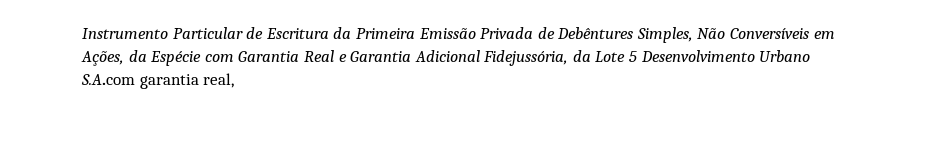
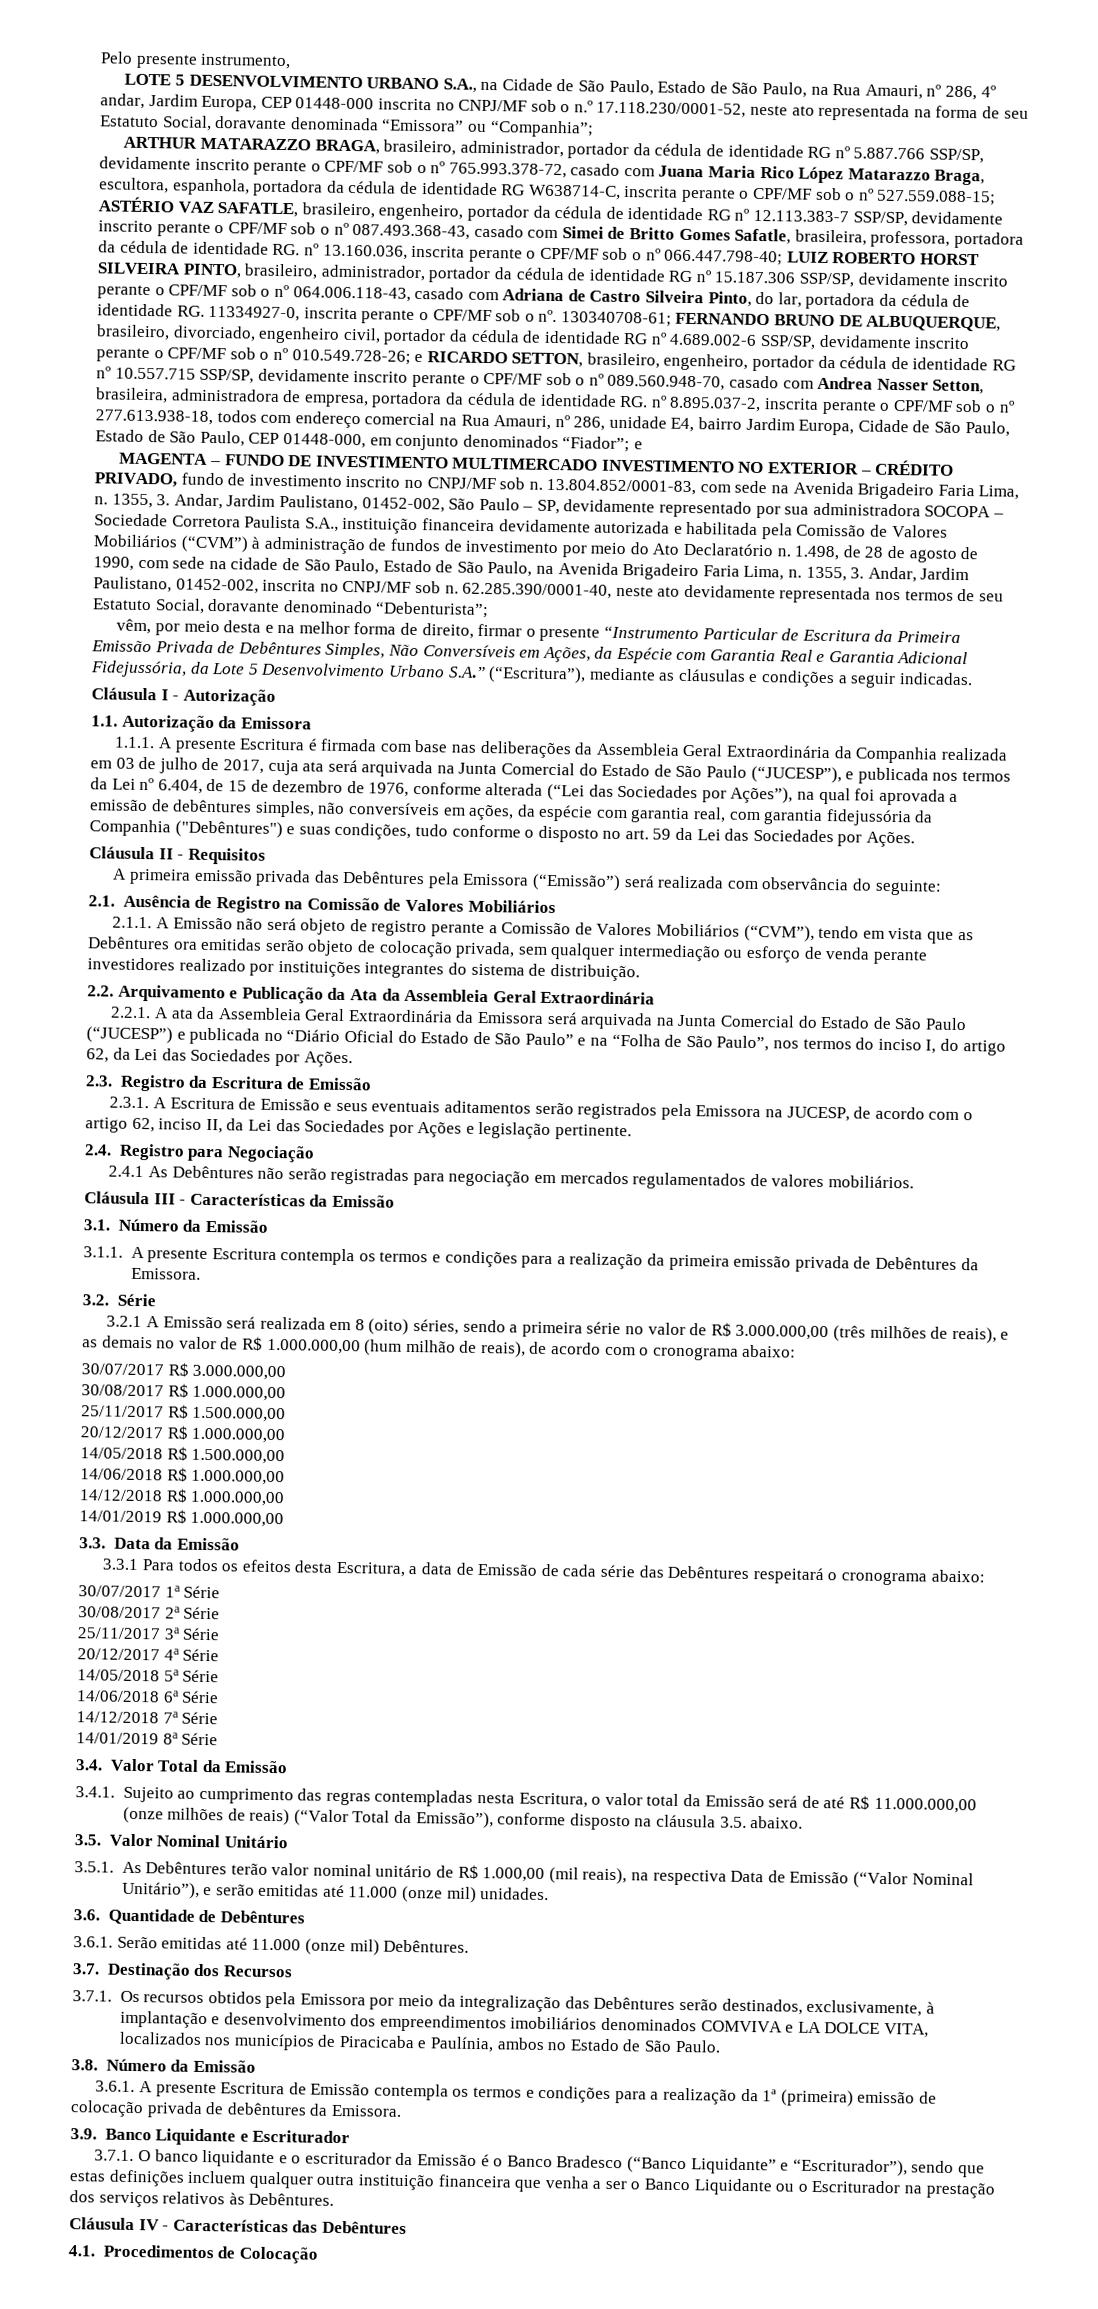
- Instrumento Particular de Escritura da Primeira Emissão Privada de Debêntures Simples, Não Conversíveis em Ações, da Espécie com Garantia Real e Garantia Adicional Fidejussória, da Lote 5 Desenvolvimento Urbano S.A.com garantia real,
+ Pelo presente instrumento,
+ LOTE 5 DESENVOLVIMENTO URBANO S.A., na Cidade de São Paulo, Estado de São Paulo, na Rua Amauri, nº 286, 4º andar, Jardim Europa, CEP 01448-000 inscrita no CNPJ/MF sob o n.º 17.118.230/0001-52, neste ato representada na forma de seu Estatuto Social, doravante denominada “Emissora” ou “Companhia”;
+ ARTHUR MATARAZZO BRAGA, brasileiro, administrador, portador da cédula de identidade RG nº 5.887.766 SSP/SP, devidamente inscrito perante o CPF/MF sob o nº 765.993.378-72, casado com Juana Maria Rico López Matarazzo Braga, escultora, espanhola, portadora da cédula de identidade RG W638714-C, inscrita perante o CPF/MF sob o nº 527.559.088-15; ASTÉRIO VAZ SAFATLE, brasileiro, engenheiro, portador da cédula de identidade RG nº 12.113.383-7 SSP/SP, devidamente inscrito perante o CPF/MF sob o nº 087.493.368-43, casado com Simei de Britto Gomes Safatle, brasileira, professora, portadora da cédula de identidade RG. nº 13.160.036, inscrita perante o CPF/MF sob o nº 066.447.798-40; LUIZ ROBERTO HORST SILVEIRA PINTO, brasileiro, administrador, portador da cédula de identidade RG nº 15.187.306 SSP/SP, devidamente inscrito perante o CPF/MF sob o nº 064.006.118-43, casado com Adriana de Castro Silveira Pinto, do lar, portadora da cédula de identidade RG. 11334927-0, inscrita perante o CPF/MF sob o nº. 130340708-61; FERNANDO BRUNO DE ALBUQUERQUE, brasileiro, divorciado, engenheiro civil, portador da cédula de identidade RG nº 4.689.002-6 SSP/SP, devidamente inscrito perante o CPF/MF sob o nº 010.549.728-26; e RICARDO SETTON, brasileiro, engenheiro, portador da cédula de identidade RG nº 10.557.715 SSP/SP, devidamente inscrito perante o CPF/MF sob o nº 089.560.948-70, casado com Andrea Nasser Setton, brasileira, administradora de empresa, portadora da cédula de identidade RG. nº 8.895.037-2, inscrita perante o CPF/MF sob o nº 277.613.938-18, todos com endereço comercial na Rua Amauri, nº 286, unidade E4, bairro Jardim Europa, Cidade de São Paulo, Estado de São Paulo, CEP 01448-000, em conjunto denominados “Fiador”; e
+ MAGENTA – FUNDO DE INVESTIMENTO MULTIMERCADO INVESTIMENTO NO EXTERIOR – CRÉDITO PRIVADO, fundo de investimento inscrito no CNPJ/MF sob n. 13.804.852/0001-83, com sede na Avenida Brigadeiro Faria Lima, n. 1355, 3. Andar, Jardim Paulistano, 01452-002, São Paulo – SP, devidamente representado por sua administradora SOCOPA – Sociedade Corretora Paulista S.A., instituição financeira devidamente autorizada e habilitada pela Comissão de Valores Mobiliários (“CVM”) à administração de fundos de investimento por meio do Ato Declaratório n. 1.498, de 28 de agosto de 1990, com sede na cidade de São Paulo, Estado de São Paulo, na Avenida Brigadeiro Faria Lima, n. 1355, 3. Andar, Jardim Paulistano, 01452-002, inscrita no CNPJ/MF sob n. 62.285.390/0001-40, neste ato devidamente representada nos termos de seu Estatuto Social, doravante denominado “Debenturista”;
+ vêm, por meio desta e na melhor forma de direito, firmar o presente “Instrumento Particular de Escritura da Primeira Emissão Privada de Debêntures Simples, Não Conversíveis em Ações, da Espécie com Garantia Real e Garantia Adicional Fidejussória, da Lote 5 Desenvolvimento Urbano S.A.” (“Escritura”), mediante as cláusulas e condições a seguir indicadas.
+ Cláusula I - Autorização
+ 1.1. Autorização da Emissora
+ 1.1.1. A presente Escritura é firmada com base nas deliberações da Assembleia Geral Extraordinária da Companhia realizada em 03 de julho de 2017, cuja ata será arquivada na Junta Comercial do Estado de São Paulo (“JUCESP”), e publicada nos termos da Lei nº 6.404, de 15 de dezembro de 1976, conforme alterada (“Lei das Sociedades por Ações”), na qual foi aprovada a emissão de debêntures simples, não conversíveis em ações, da espécie com garantia real, com garantia fidejussória da Companhia ("Debêntures") e suas condições, tudo conforme o disposto no art. 59 da Lei das Sociedades por Ações.
+ Cláusula II - Requisitos
+ A primeira emissão privada das Debêntures pela Emissora (“Emissão”) será realizada com observância do seguinte:
+ 2.1. Ausência de Registro na Comissão de Valores Mobiliários
+ 2.1.1. A Emissão não será objeto de registro perante a Comissão de Valores Mobiliários (“CVM”), tendo em vista que as Debêntures ora emitidas serão objeto de colocação privada, sem qualquer intermediação ou esforço de venda perante investidores realizado por instituições integrantes do sistema de distribuição.
+ 2.2. Arquivamento e Publicação da Ata da Assembleia Geral Extraordinária
+ 2.2.1. A ata da Assembleia Geral Extraordinária da Emissora será arquivada na Junta Comercial do Estado de São Paulo (“JUCESP”) e publicada no “Diário Oficial do Estado de São Paulo” e na “Folha de São Paulo”, nos termos do inciso I, do artigo 62, da Lei das Sociedades por Ações.
+ 2.3. Registro da Escritura de Emissão
+ 2.3.1. A Escritura de Emissão e seus eventuais aditamentos serão registrados pela Emissora na JUCESP, de acordo com o artigo 62, inciso II, da Lei das Sociedades por Ações e legislação pertinente.
+ 2.4. Registro para Negociação
+ 2.4.1 As Debêntures não serão registradas para negociação em mercados regulamentados de valores mobiliários.
+ Cláusula III - Características da Emissão
+ 3.1. Número da Emissão
+ 3.1.1. A presente Escritura contempla os termos e condições para a realização da primeira emissão privada de Debêntures da Emissora.
+ 3.2. Série
+ 3.2.1 A Emissão será realizada em 8 (oito) séries, sendo a primeira série no valor de R$ 3.000.000,00 (três milhões de reais), e as demais no valor de R$ 1.000.000,00 (hum milhão de reais), de acordo com o cronograma abaixo:
+ 30/07/2017 R$ 3.000.000,00
+ 30/08/2017 R$ 1.000.000,00
+ 25/11/2017 R$ 1.500.000,00
+ 20/12/2017 R$ 1.000.000,00
+ 14/05/2018 R$ 1.500.000,00
+ 14/06/2018 R$ 1.000.000,00
+ 14/12/2018 R$ 1.000.000,00
+ 14/01/2019 R$ 1.000.000,00
+ 3.3. Data da Emissão
+ 3.3.1 Para todos os efeitos desta Escritura, a data de Emissão de cada série das Debêntures respeitará o cronograma abaixo:
+ 30/07/2017 1a Série
+ 30/08/2017 2a Série
+ 25/11/2017 3a Série
+ 20/12/2017 4a Série
+ 14/05/2018 5a Série
+ 14/06/2018 6a Série
+ 14/12/2018 7a Série
+ 14/01/2019 8a Série
+ 3.4. Valor Total da Emissão
+ 3.4.1. Sujeito ao cumprimento das regras contempladas nesta Escritura, o valor total da Emissão será de até R$ 11.000.000,00 (onze milhões de reais) (“Valor Total da Emissão”), conforme disposto na cláusula 3.5. abaixo.
+ 3.5. Valor Nominal Unitário
+ 3.5.1. As Debêntures terão valor nominal unitário de R$ 1.000,00 (mil reais), na respectiva Data de Emissão (“Valor Nominal Unitário”), e serão emitidas até 11.000 (onze mil) unidades.
+ 3.6. Quantidade de Debêntures
+ 3.6.1. Serão emitidas até 11.000 (onze mil) Debêntures.
+ 3.7. Destinação dos Recursos
+ 3.7.1. Os recursos obtidos pela Emissora por meio da integralização das Debêntures serão destinados, exclusivamente, à implantação e desenvolvimento dos empreendimentos imobiliários denominados COMVIVA e LA DOLCE VITA, localizados nos municípios de Piracicaba e Paulínia, ambos no Estado de São Paulo.
+ 3.8. Número da Emissão
+ 3.6.1. A presente Escritura de Emissão contempla os termos e condições para a realização da 1ª (primeira) emissão de colocação privada de debêntures da Emissora.
+ 3.9. Banco Liquidante e Escriturador
+ 3.7.1. O banco liquidante e o escriturador da Emissão é o Banco Bradesco (“Banco Liquidante” e “Escriturador”), sendo que estas definições incluem qualquer outra instituição financeira que venha a ser o Banco Liquidante ou o Escriturador na prestação dos serviços relativos às Debêntures.
+ Cláusula IV - Características das Debêntures
+ 4.1. Procedimentos de Colocação

